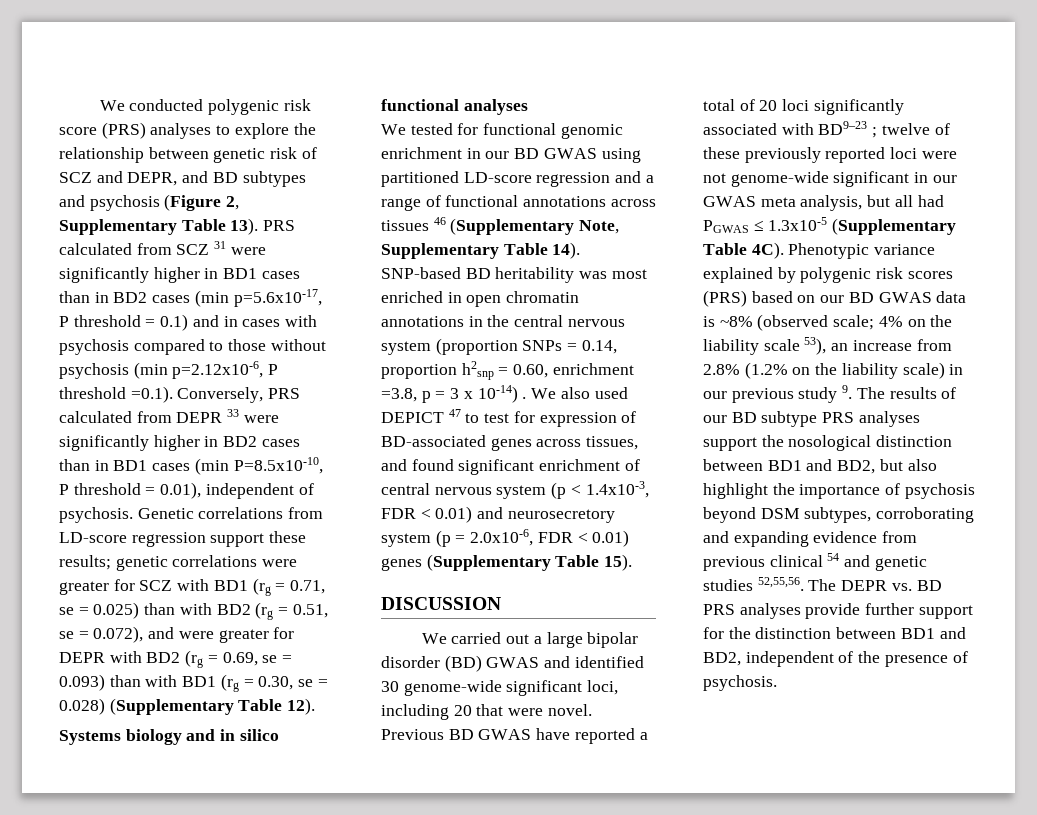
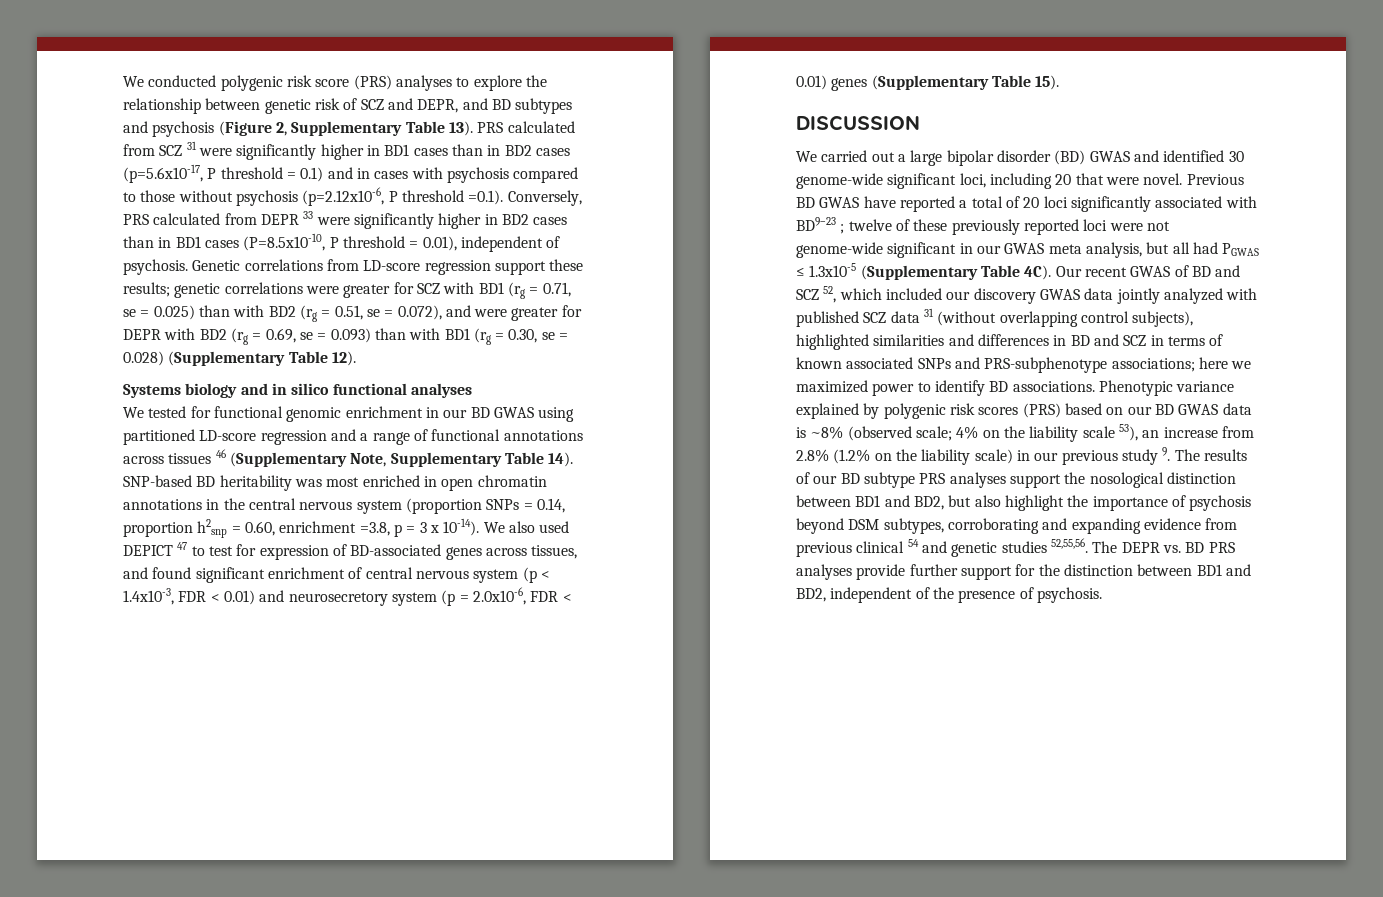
- PRS calculated from SCZ 31 were significantly higher in BD1 cases than in BD2 cases (min p=5.6x10-17, P threshold = 0.1) and in cases with psychosis compared to those without psychosis (min p=2.12x10-6, P threshold =0.1). Conversely, PRS calculated from DEPR 33 were significantly higher in BD2 cases than in BD1 cases (min P=8.5x10-10, P threshold = 0.01), independent of psychosis.
+ PRS calculated from SCZ 31 were significantly higher in BD1 cases than in BD2 cases (p=5.6x10-17, P threshold = 0.1) and in cases with psychosis compared to those without psychosis (p=2.12x10-6, P threshold =0.1). Conversely, PRS calculated from DEPR 33 were significantly higher in BD2 cases than in BD1 cases (P=8.5x10-10, P threshold = 0.01), independent of psychosis.
- SNP-based BD heritability was most enriched in open chromatin annotations in the central nervous system (proportion SNPs = 0.14, proportion h2snp = 0.60, enrichment =3.8, p = 3 x 10-14) .
+ SNP-based BD heritability was most enriched in open chromatin annotations in the central nervous system (proportion SNPs = 0.14, proportion h2snp = 0.60, enrichment =3.8, p = 3 x 10-14).
+ Our recent GWAS of BD and SCZ 52, which included our discovery GWAS data jointly analyzed with published SCZ data 31 (without overlapping control subjects), highlighted similarities and differences in BD and SCZ in terms of known associated SNPs and PRS-subphenotype associations; here we maximized power to identify BD associations.

